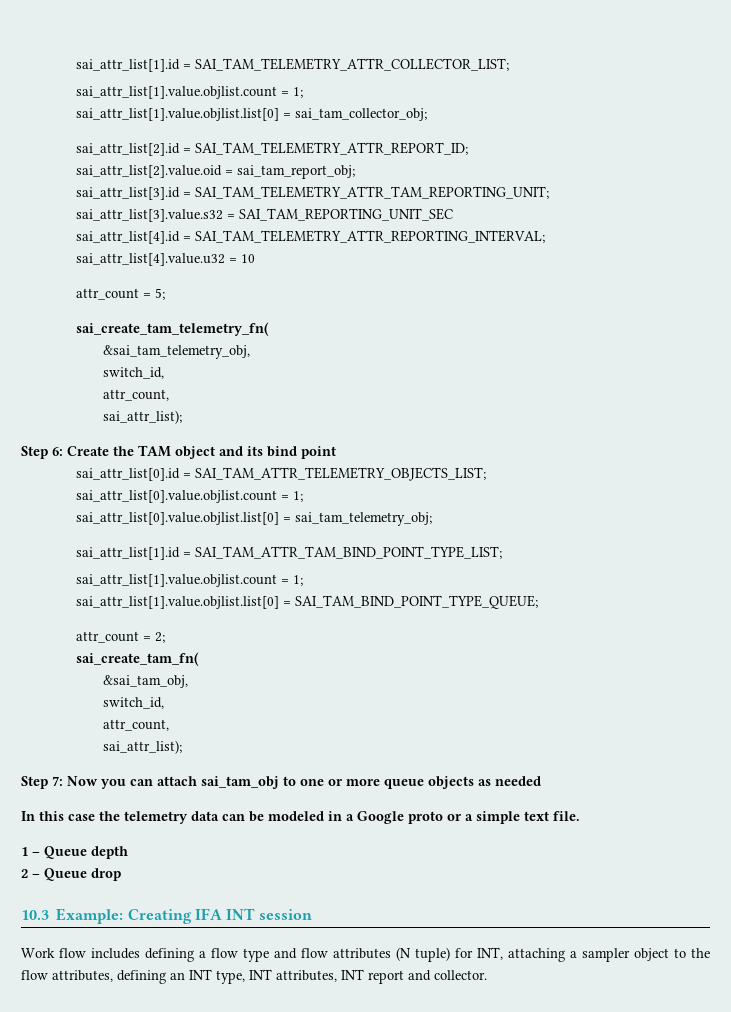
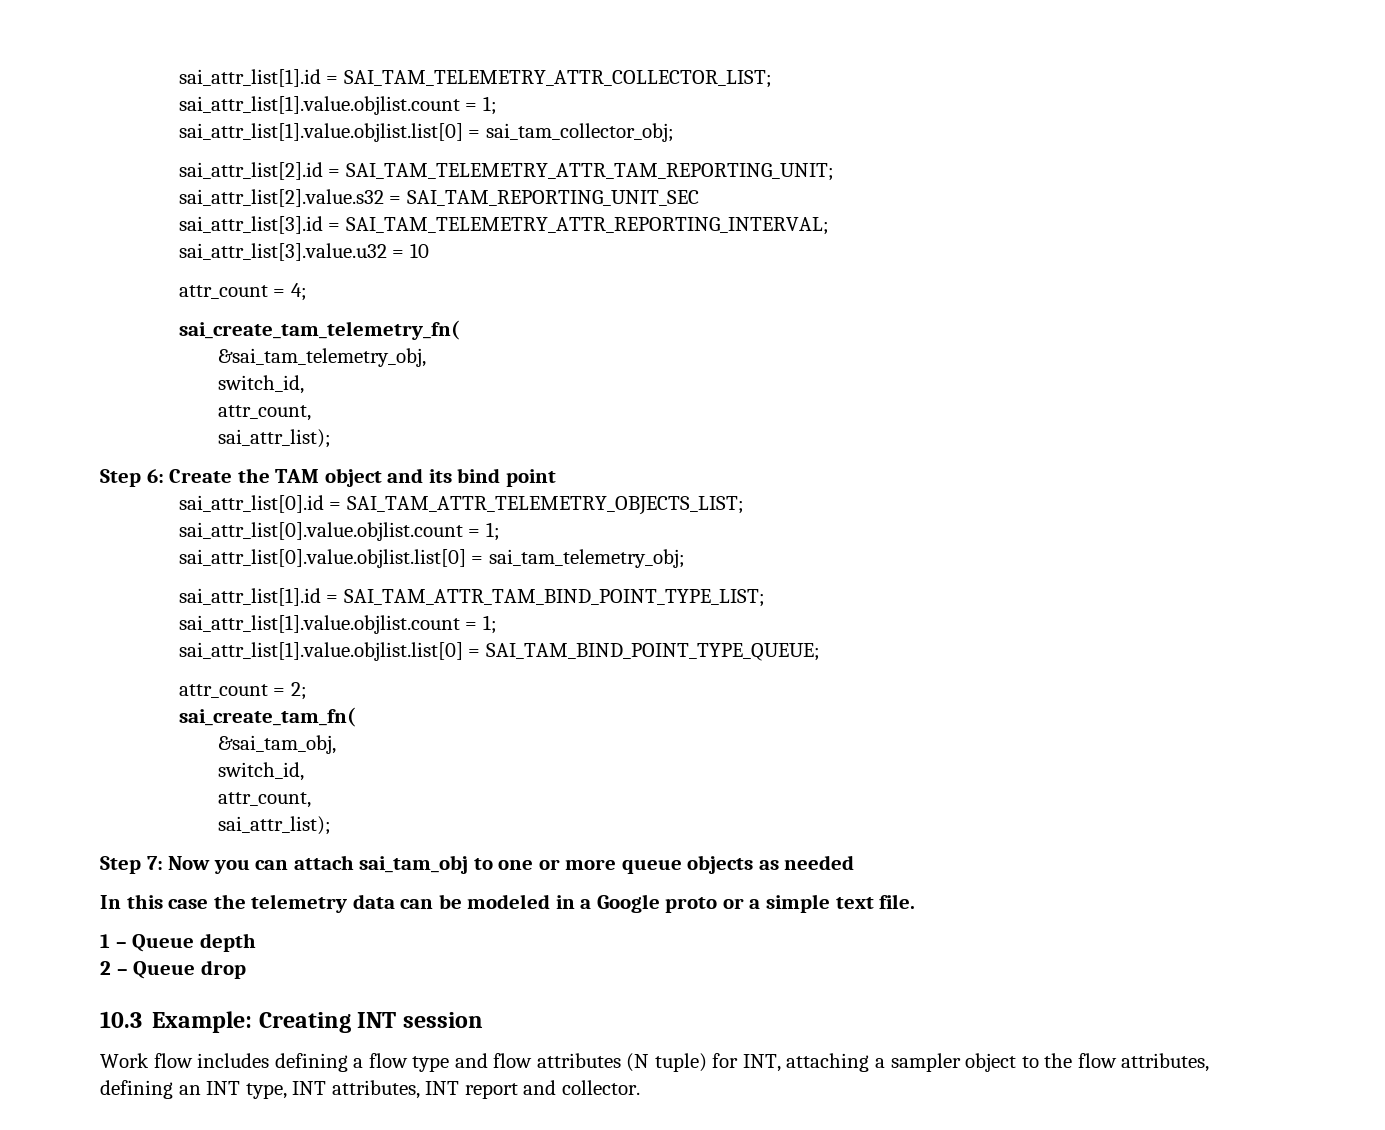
- sai_attr_list[2].id = SAI_TAM_TELEMETRY_ATTR_REPORT_ID;
- sai_attr_list[2].value.oid = sai_tam_report_obj;
- sai_attr_list[3].id = SAI_TAM_TELEMETRY_ATTR_TAM_REPORTING_UNIT;
- sai_attr_list[3].value.s32 = SAI_TAM_REPORTING_UNIT_SEC
- sai_attr_list[4].id = SAI_TAM_TELEMETRY_ATTR_REPORTING_INTERVAL;
+ sai_attr_list[2].id = SAI_TAM_TELEMETRY_ATTR_TAM_REPORTING_UNIT;
+ sai_attr_list[2].value.s32 = SAI_TAM_REPORTING_UNIT_SEC
+ sai_attr_list[3].id = SAI_TAM_TELEMETRY_ATTR_REPORTING_INTERVAL;
- sai_attr_list[4].value.u32 = 10
+ sai_attr_list[3].value.u32 = 10
- attr_count = 5;
+ attr_count = 4;
- 10.3 Example: Creating IFA INT session
+ 10.3 Example: Creating INT session

